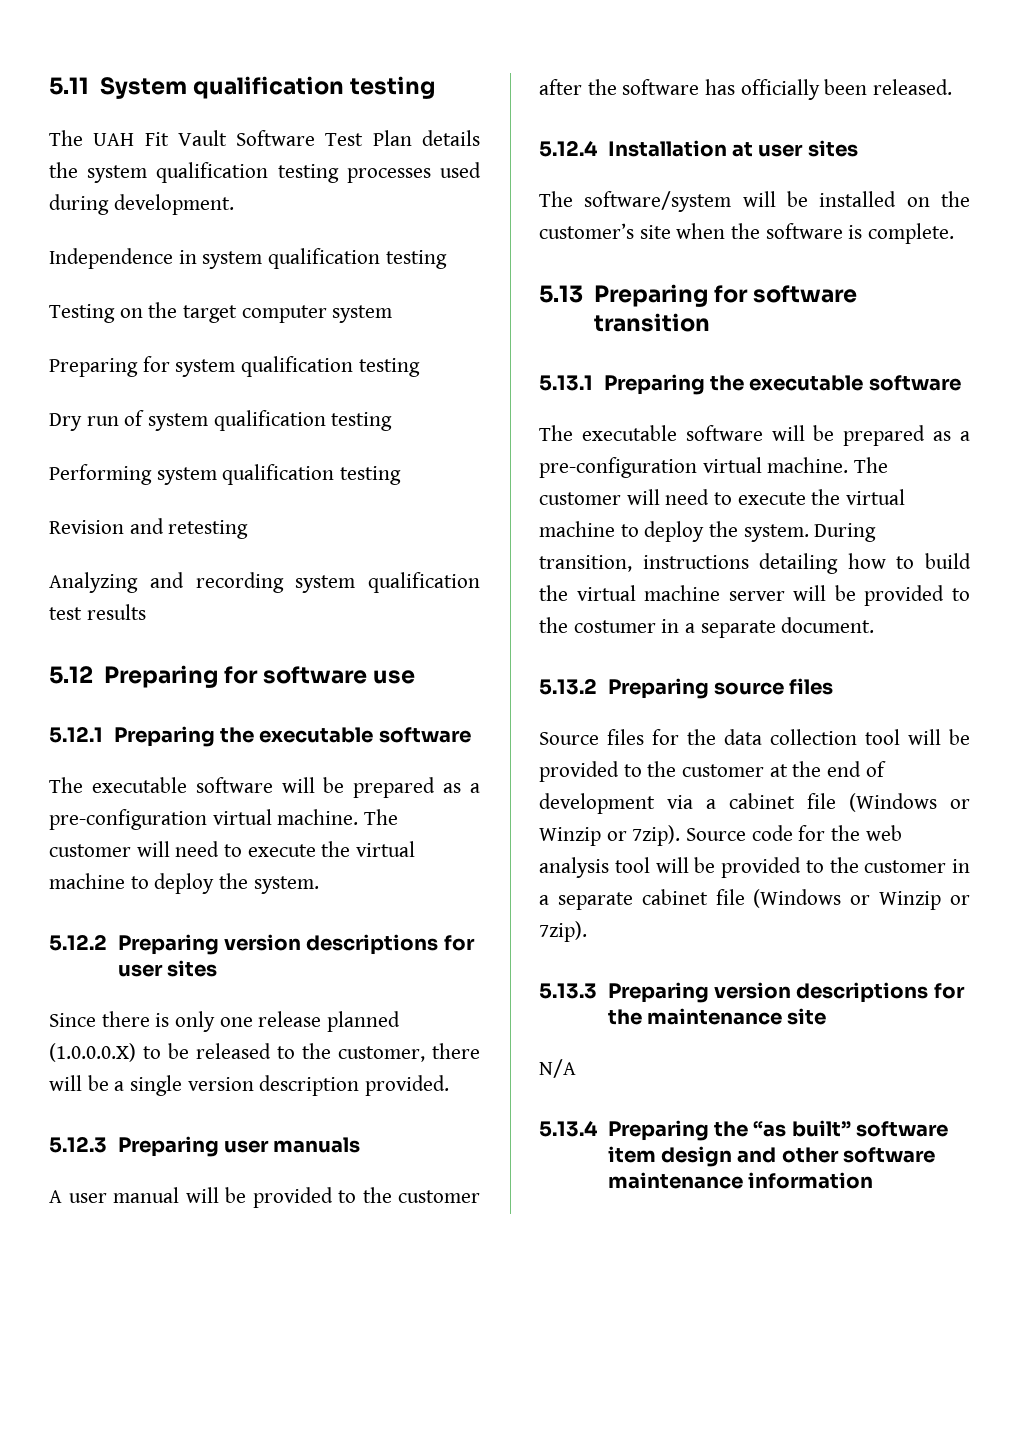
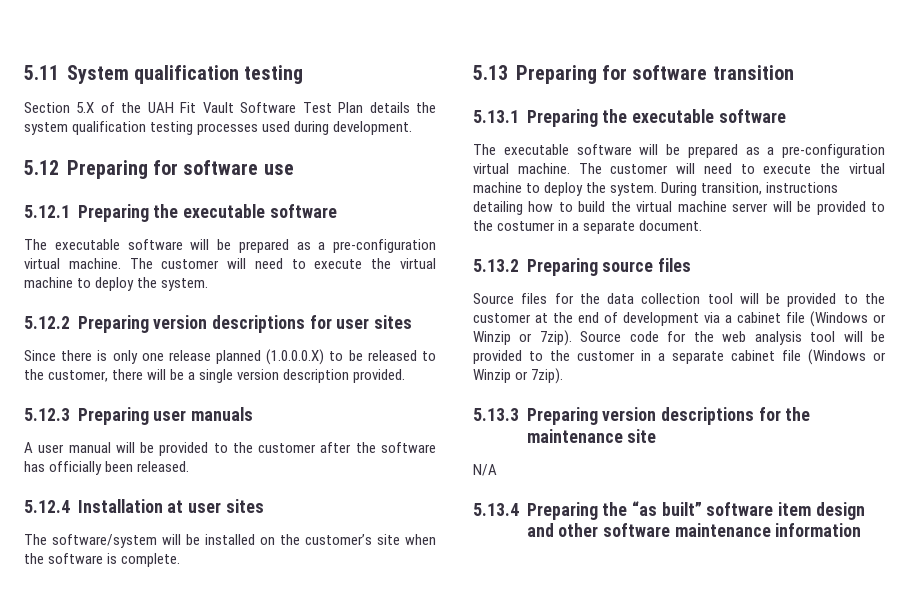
- The UAH Fit Vault Software Test Plan details the system qualification testing processes used during development.
+ Section 5.X of the UAH Fit Vault Software Test Plan details the system qualification testing processes used during development.
- Independence in system qualification testing
- Testing on the target computer system
- Preparing for system qualification testing
- Dry run of system qualification testing
- Performing system qualification testing
- Revision and retesting
- Analyzing and recording system qualification test results

